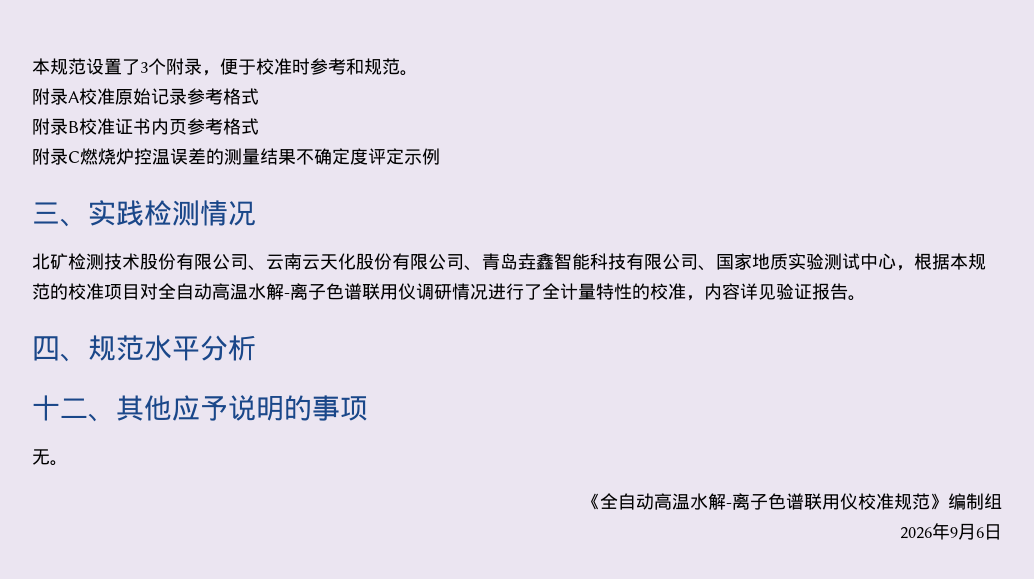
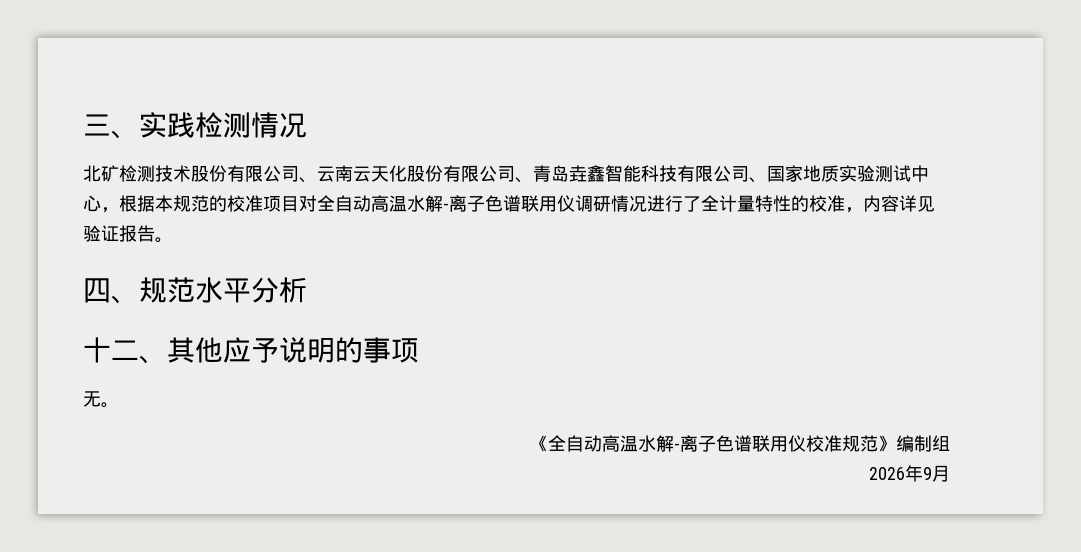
- 本规范设置了3个附录，便于校准时参考和规范。
- 附录A校准原始记录参考格式
- 附录B校准证书内页参考格式
- 附录C燃烧炉控温误差的测量结果不确定度评定示例
- 2026年9月6日
+ 2026年9月

